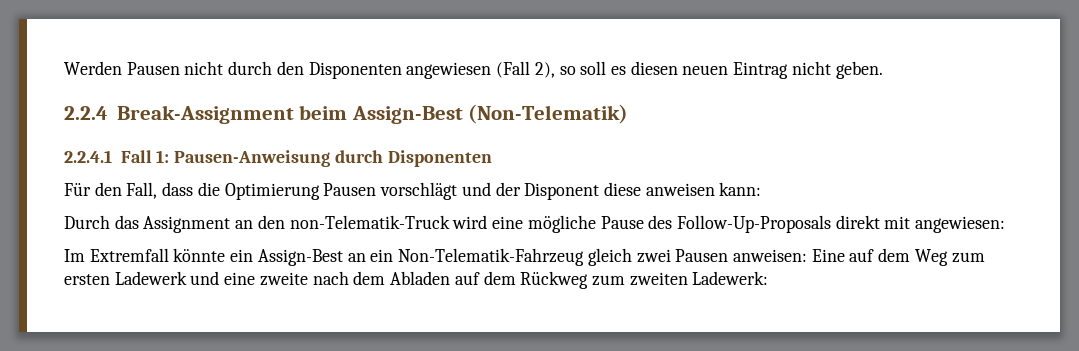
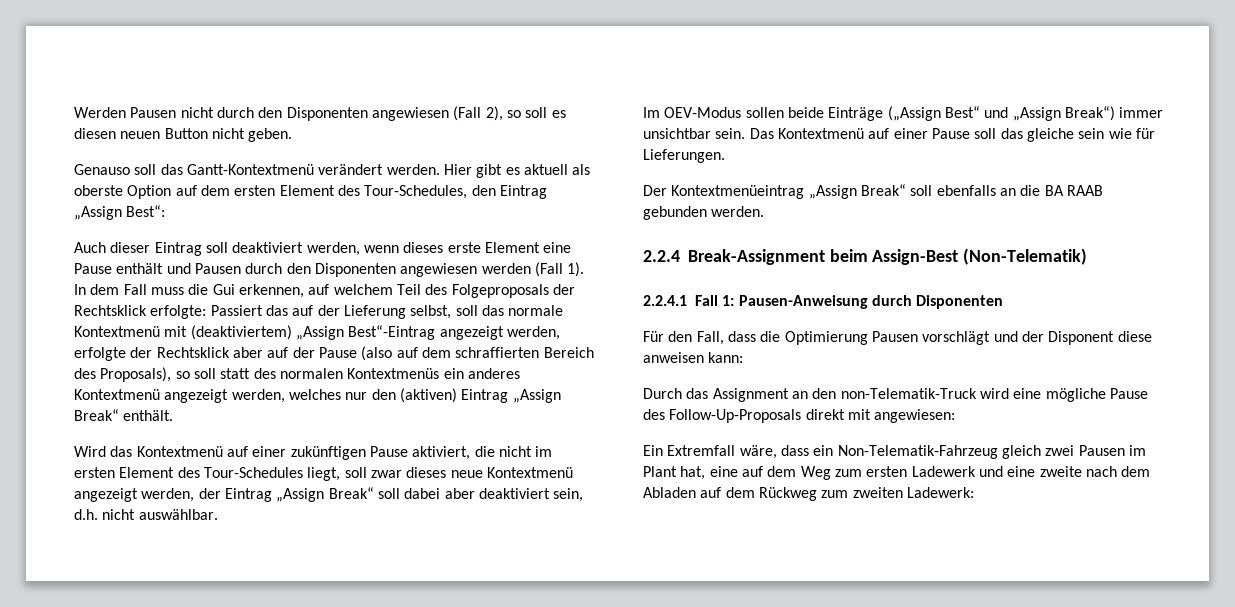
- Werden Pausen nicht durch den Disponenten angewiesen (Fall 2), so soll es diesen neuen Eintrag nicht geben.
+ Werden Pausen nicht durch den Disponenten angewiesen (Fall 2), so soll es diesen neuen Button nicht geben.
+ Genauso soll das Gantt-Kontextmenü verändert werden. Hier gibt es aktuell als oberste Option auf dem ersten Element des Tour-Schedules, den Eintrag „Assign Best“:
+ Auch dieser Eintrag soll deaktiviert werden, wenn dieses erste Element eine Pause enthält und Pausen durch den Disponenten angewiesen werden (Fall 1). In dem Fall muss die Gui erkennen, auf welchem Teil des Folgeproposals der Rechtsklick erfolgte: Passiert das auf der Lieferung selbst, soll das normale Kontextmenü mit (deaktiviertem) „Assign Best“-Eintrag angezeigt werden, erfolgte der Rechtsklick aber auf der Pause (also auf dem schraffierten Bereich des Proposals), so soll statt des normalen Kontextmenüs ein anderes Kontextmenü angezeigt werden, welches nur den (aktiven) Eintrag „Assign Break“ enthält.
+ Wird das Kontextmenü auf einer zukünftigen Pause aktiviert, die nicht im ersten Element des Tour-Schedules liegt, soll zwar dieses neue Kontextmenü angezeigt werden, der Eintrag „Assign Break“ soll dabei aber deaktiviert sein, d.h. nicht auswählbar.
+ Im OEV-Modus sollen beide Einträge („Assign Best“ und „Assign Break“) immer unsichtbar sein. Das Kontextmenü auf einer Pause soll das gleiche sein wie für Lieferungen.
+ Der Kontextmenüeintrag „Assign Break“ soll ebenfalls an die BA RAAB gebunden werden.
- Im Extremfall könnte ein Assign-Best an ein Non-Telematik-Fahrzeug gleich zwei Pausen anweisen: Eine auf dem Weg zum ersten Ladewerk und eine zweite nach dem Abladen auf dem Rückweg zum zweiten Ladewerk:
+ Ein Extremfall wäre, dass ein Non-Telematik-Fahrzeug gleich zwei Pausen im Plant hat, eine auf dem Weg zum ersten Ladewerk und eine zweite nach dem Abladen auf dem Rückweg zum zweiten Ladewerk:

